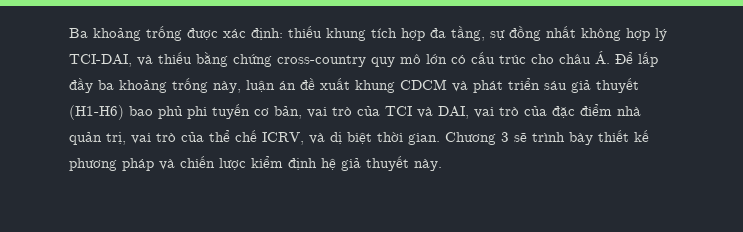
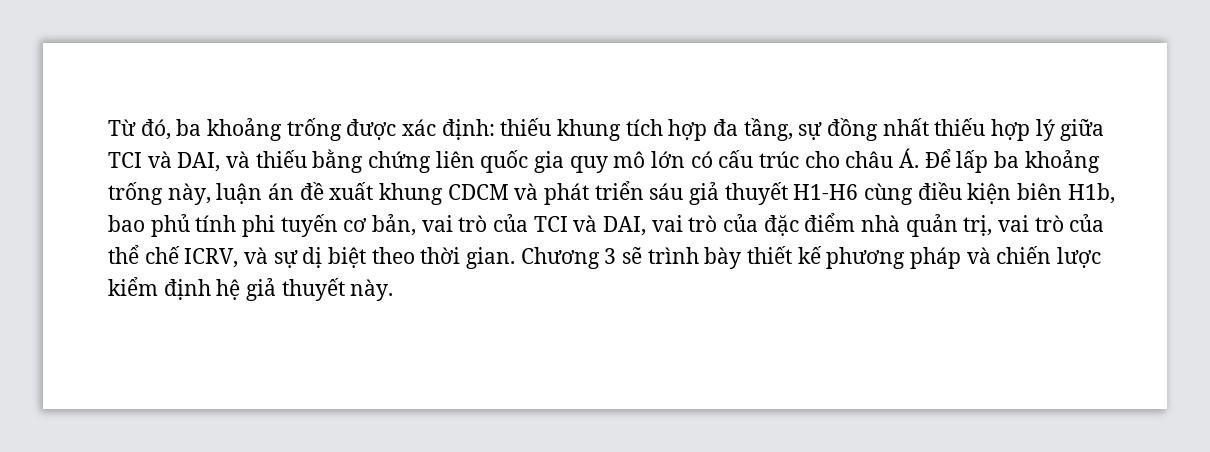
- Ba khoảng trống được xác định:
+ Từ đó, ba khoảng trống được xác định:
- thiếu khung tích hợp đa tầng, sự đồng nhất không hợp lý TCI-DAI, và thiếu bằng chứng cross-country quy mô lớn có cấu trúc cho châu Á. Để lấp đầy ba khoảng trống này, luận án đề xuất khung CDCM và phát triển sáu giả thuyết (H1-H6) bao phủ phi tuyến cơ bản, vai trò của TCI và DAI, vai trò của đặc điểm nhà quản trị, vai trò của thể chế ICRV, và dị biệt thời gian.
+ thiếu khung tích hợp đa tầng, sự đồng nhất thiếu hợp lý giữa TCI và DAI, và thiếu bằng chứng liên quốc gia quy mô lớn có cấu trúc cho châu Á. Để lấp ba khoảng trống này, luận án đề xuất khung CDCM và phát triển sáu giả thuyết H1-H6 cùng điều kiện biên H1b, bao phủ tính phi tuyến cơ bản, vai trò của TCI và DAI, vai trò của đặc điểm nhà quản trị, vai trò của thể chế ICRV, và sự dị biệt theo thời gian.

